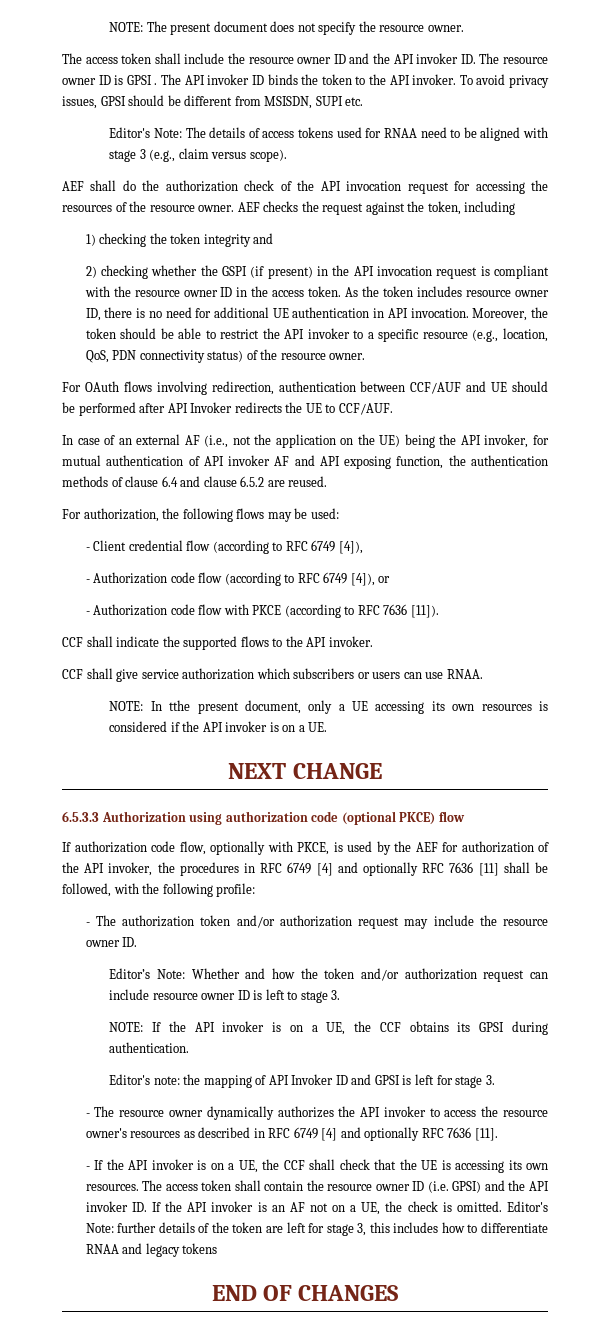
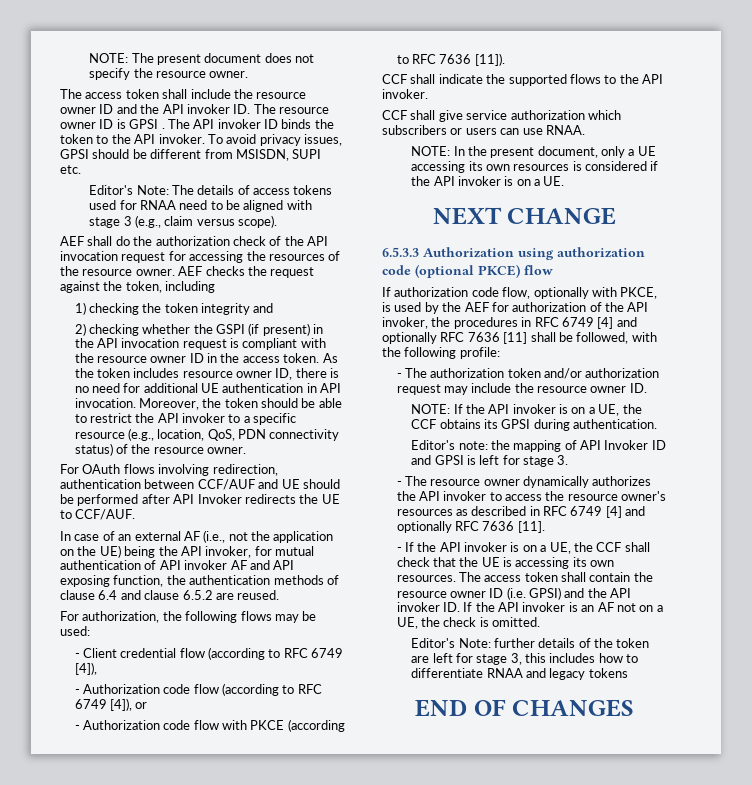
- NOTE: In tthe present document, only a UE accessing its own resources is considered if the API invoker is on a UE.
+ NOTE: In the present document, only a UE accessing its own resources is considered if the API invoker is on a UE.
- Editor’s Note: Whether and how the token and/or authorization request can include resource owner ID is left to stage 3.
- The access token shall contain the resource owner ID (i.e. GPSI) and the API invoker ID. If the API invoker is an AF not on a UE, the check is omitted. Editor's Note: further details of the token are left for stage 3, this includes how to differentiate RNAA and legacy tokens
+ The access token shall contain the resource owner ID (i.e. GPSI) and the API invoker ID. If the API invoker is an AF not on a UE, the check is omitted.
+ Editor's Note: further details of the token are left for stage 3, this includes how to differentiate RNAA and legacy tokens

